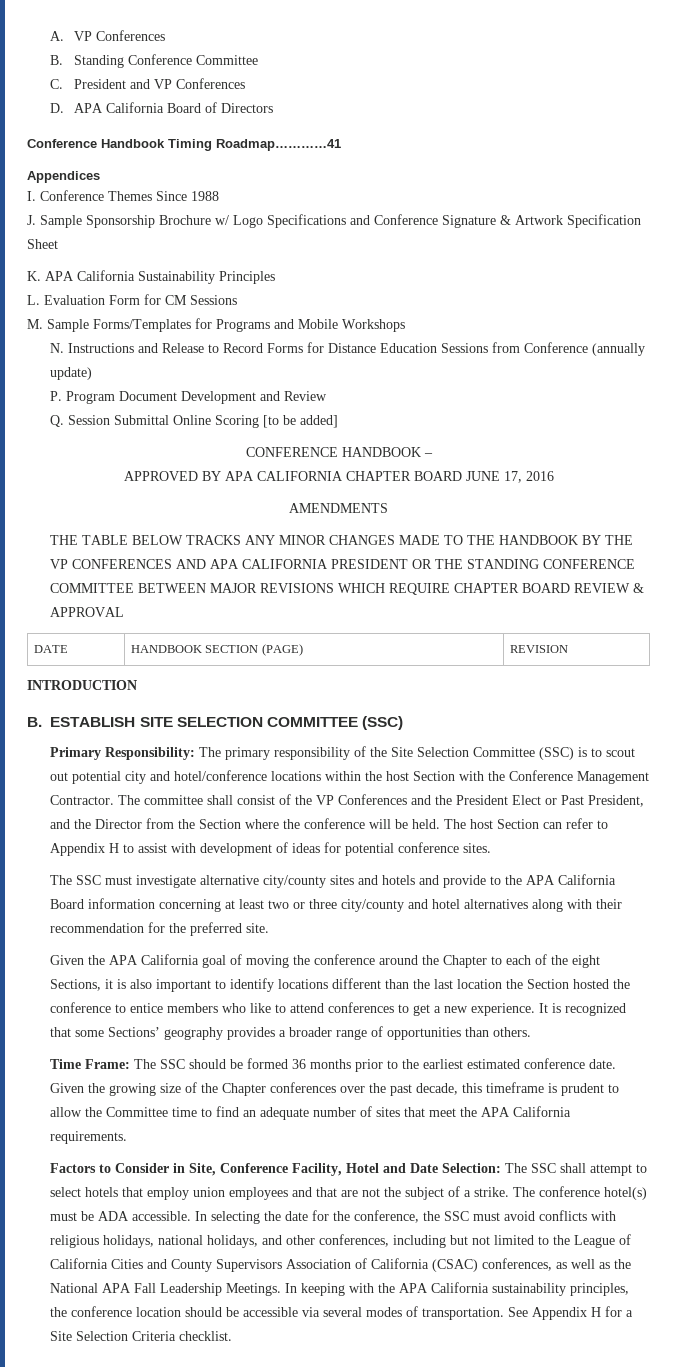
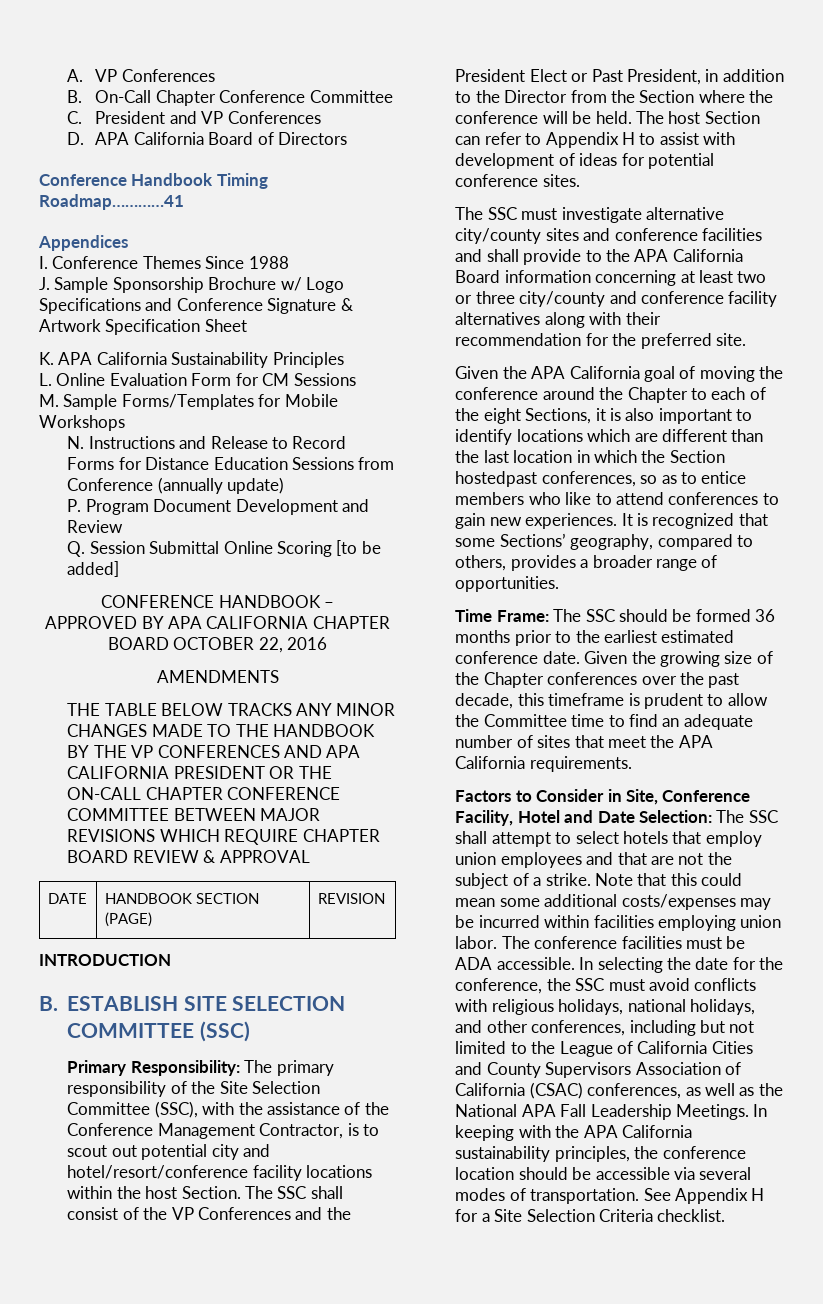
- B. Standing Conference Committee
+ B. On-Call Chapter Conference Committee
- L. Evaluation Form for CM Sessions
+ L. Online Evaluation Form for CM Sessions
- M. Sample Forms/Templates for Programs and Mobile Workshops
+ M. Sample Forms/Templates for Mobile Workshops
- APPROVED BY APA CALIFORNIA CHAPTER BOARD JUNE 17, 2016
+ APPROVED BY APA CALIFORNIA CHAPTER BOARD OCTOBER 22, 2016
- THE TABLE BELOW TRACKS ANY MINOR CHANGES MADE TO THE HANDBOOK BY THE VP CONFERENCES AND APA CALIFORNIA PRESIDENT OR THE STANDING CONFERENCE COMMITTEE BETWEEN MAJOR REVISIONS WHICH REQUIRE CHAPTER BOARD REVIEW & APPROVAL
+ THE TABLE BELOW TRACKS ANY MINOR CHANGES MADE TO THE HANDBOOK BY THE VP CONFERENCES AND APA CALIFORNIA PRESIDENT OR THE ON-CALL CHAPTER CONFERENCE COMMITTEE BETWEEN MAJOR REVISIONS WHICH REQUIRE CHAPTER BOARD REVIEW & APPROVAL
- Primary Responsibility: The primary responsibility of the Site Selection Committee (SSC) is to scout out potential city and hotel/conference locations within the host Section with the Conference Management Contractor. The committee shall consist of the VP Conferences and the President Elect or Past President, and the Director from the Section where the conference will be held.
+ Primary Responsibility: The primary responsibility of the Site Selection Committee (SSC), with the assistance of the Conference Management Contractor, is to scout out potential city and hotel/resort/conference facility locations within the host Section. The SSC shall consist of the VP Conferences and the President Elect or Past President, in addition to the Director from the Section where the conference will be held.
- The SSC must investigate alternative city/county sites and hotels and provide to the APA California Board information concerning at least two or three city/county and hotel alternatives along with their recommendation for the preferred site.
+ The SSC must investigate alternative city/county sites and conference facilities and shall provide to the APA California Board information concerning at least two or three city/county and conference facility alternatives along with their recommendation for the preferred site.
- Given the APA California goal of moving the conference around the Chapter to each of the eight Sections, it is also important to identify locations different than the last location the Section hosted the conference to entice members who like to attend conferences to get a new experience.
+ Given the APA California goal of moving the conference around the Chapter to each of the eight Sections, it is also important to identify locations which are different than the last location in which the Section hostedpast conferences, so as to entice members who like to attend conferences to gain new experiences.
- It is recognized that some Sections’ geography provides a broader range of opportunities than others.
+ It is recognized that some Sections’ geography, compared to others, provides a broader range of opportunities.
+ Note that this could mean some additional costs/expenses may be incurred within facilities employing union labor.
- The conference hotel(s) must be ADA accessible.
+ The conference facilities must be ADA accessible.

